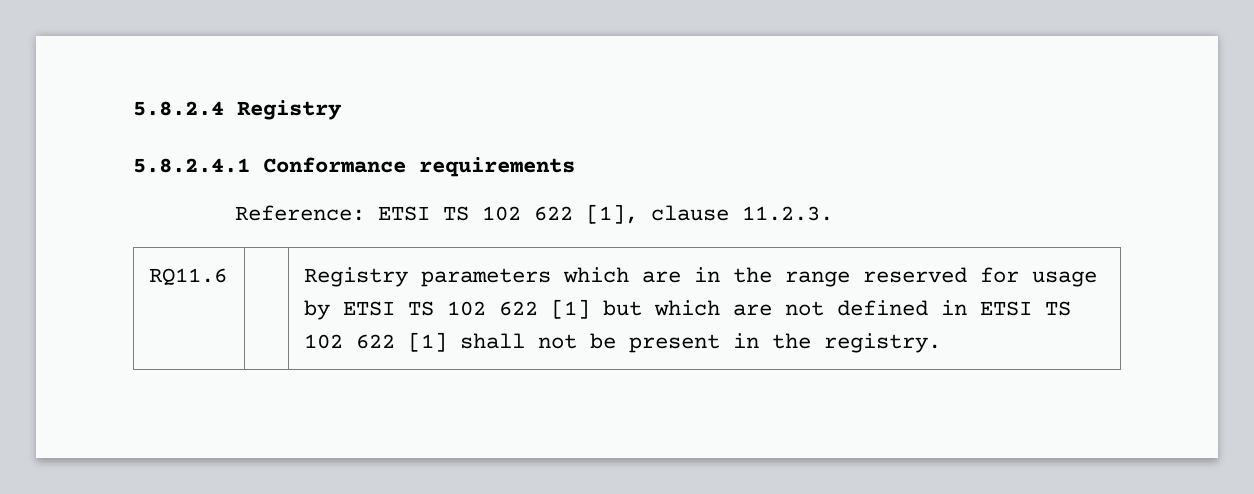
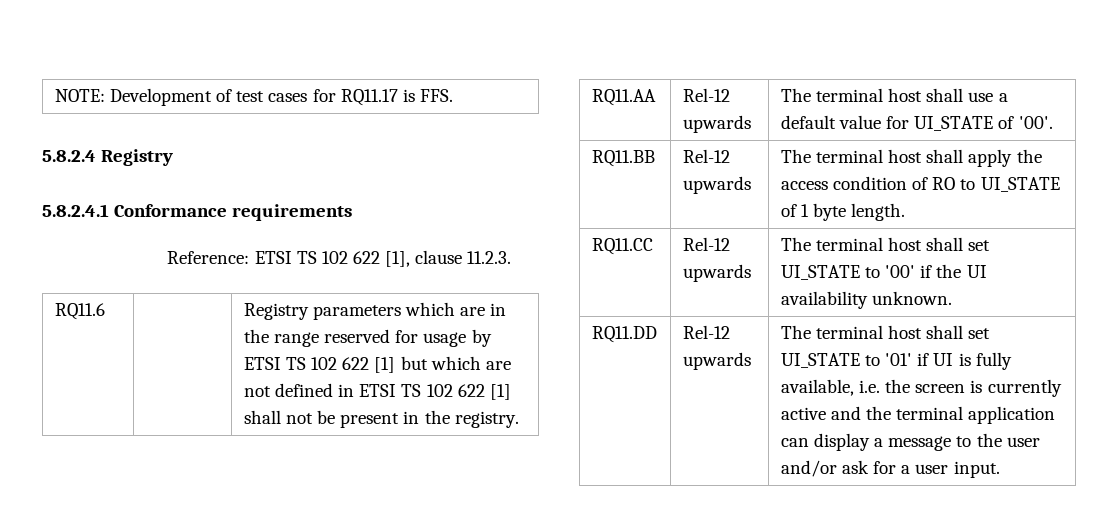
+ NOTE: Development of test cases for RQ11.17 is FFS.
+ RQ11.AA | Rel-12 upwards | The terminal host shall use a default value for UI_STATE of '00'.
+ RQ11.BB | Rel-12 upwards | The terminal host shall apply the access condition of RO to UI_STATE of 1 byte length.
+ RQ11.CC | Rel-12 upwards | The terminal host shall set UI_STATE to '00' if the UI availability unknown.
+ RQ11.DD | Rel-12 upwards | The terminal host shall set UI_STATE to '01' if UI is fully available, i.e. the screen is currently active and the terminal application can display a message to the user and/or ask for a user input.

